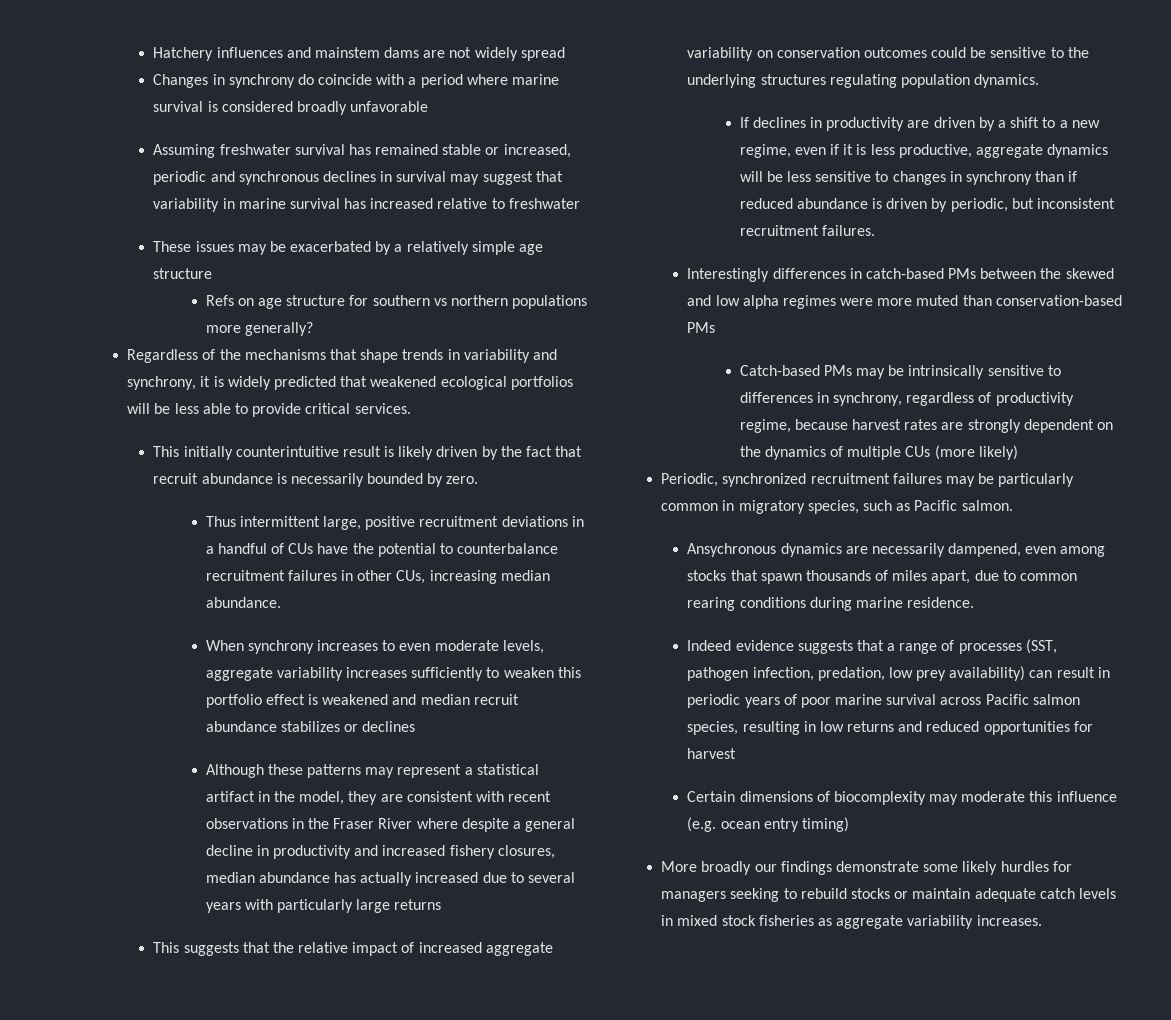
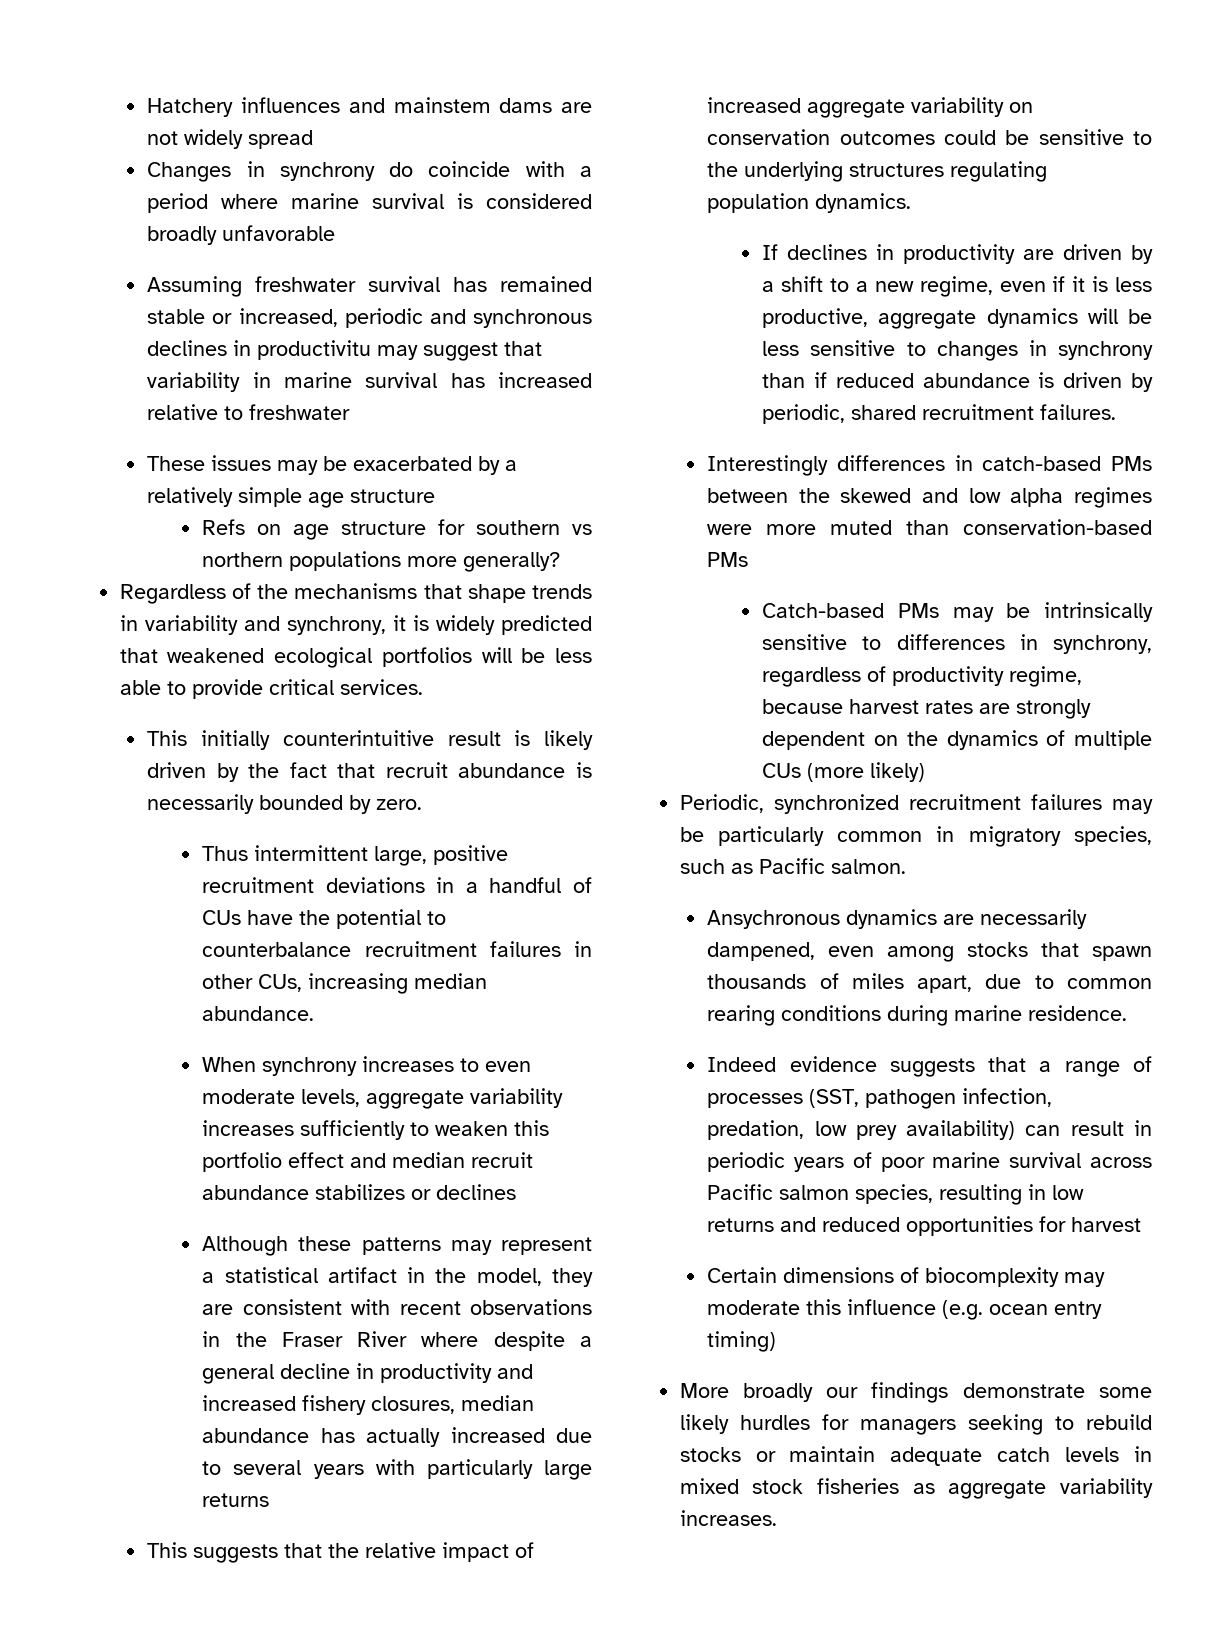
- Assuming freshwater survival has remained stable or increased, periodic and synchronous declines in survival may suggest that variability in marine survival has increased relative to freshwater
+ Assuming freshwater survival has remained stable or increased, periodic and synchronous declines in productivitu may suggest that variability in marine survival has increased relative to freshwater
- When synchrony increases to even moderate levels, aggregate variability increases sufficiently to weaken this portfolio effect is weakened and median recruit abundance stabilizes or declines
+ When synchrony increases to even moderate levels, aggregate variability increases sufficiently to weaken this portfolio effect and median recruit abundance stabilizes or declines
- If declines in productivity are driven by a shift to a new regime, even if it is less productive, aggregate dynamics will be less sensitive to changes in synchrony than if reduced abundance is driven by periodic, but inconsistent recruitment failures.
+ If declines in productivity are driven by a shift to a new regime, even if it is less productive, aggregate dynamics will be less sensitive to changes in synchrony than if reduced abundance is driven by periodic, shared recruitment failures.

